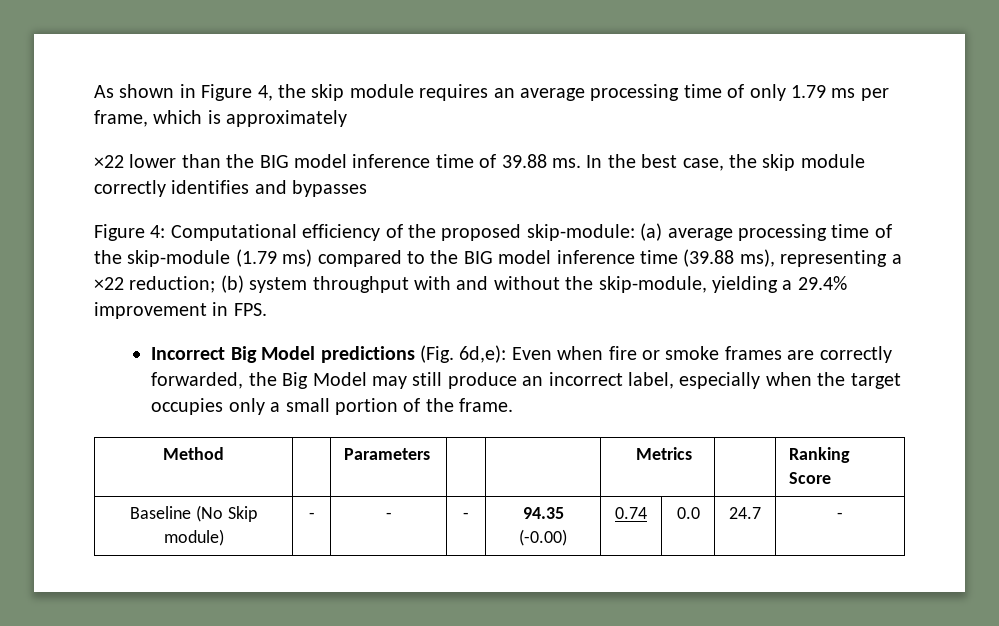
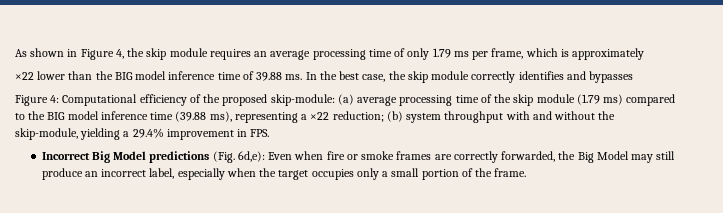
- Figure 4: Computational efficiency of the proposed skip-module: (a) average processing time of the skip-module (1.79 ms) compared to the BIG model inference time (39.88 ms), representing a ×22 reduction; (b) system throughput with and without the skip-module, yielding a 29.4% improvement in FPS.
+ Figure 4: Computational efficiency of the proposed skip-module: (a) average processing time of the skip module (1.79 ms) compared to the BIG model inference time (39.88 ms), representing a ×22 reduction; (b) system throughput with and without the skip-module, yielding a 29.4% improvement in FPS.
- Method | | Parameters | | | Metrics | | Ranking Score
- Baseline (No Skip module) | - | - | - | 94.35 (-0.00) | 0.74 | 0.0 | 24.7 | -

